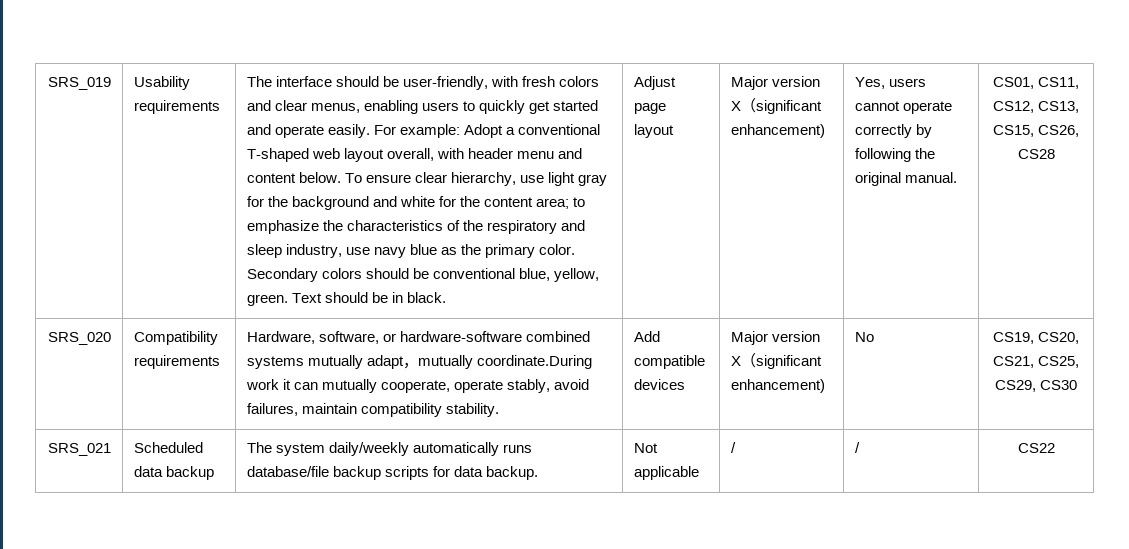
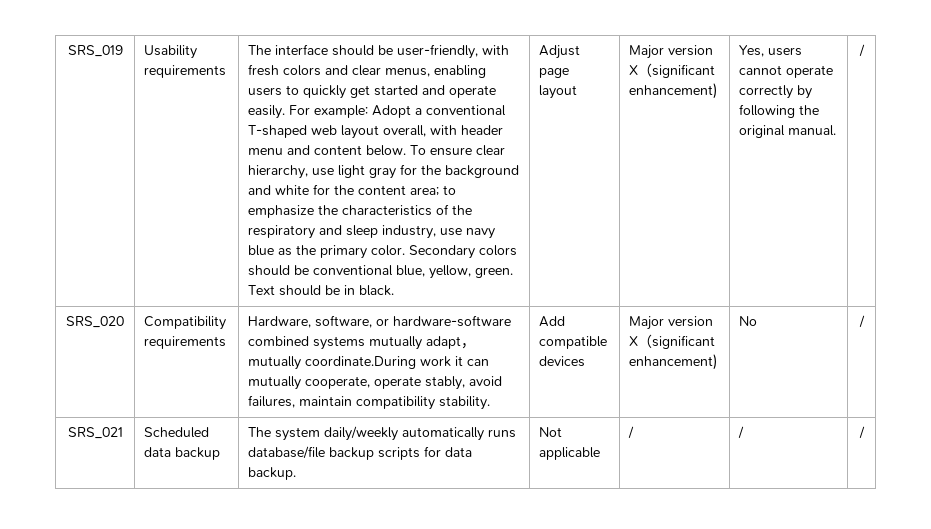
- Yes, users cannot operate correctly by following the original manual. | CS01, CS11, CS12, CS13, CS15, CS26, CS28
+ Yes, users cannot operate correctly by following the original manual. | /
- No | CS19, CS20, CS21, CS25, CS29, CS30
+ No | /
- SRS_021 | Scheduled data backup | The system daily/weekly automatically runs database/file backup scripts for data backup. | Not applicable | / | / | CS22
+ SRS_021 | Scheduled data backup | The system daily/weekly automatically runs database/file backup scripts for data backup. | Not applicable | / | / | /

